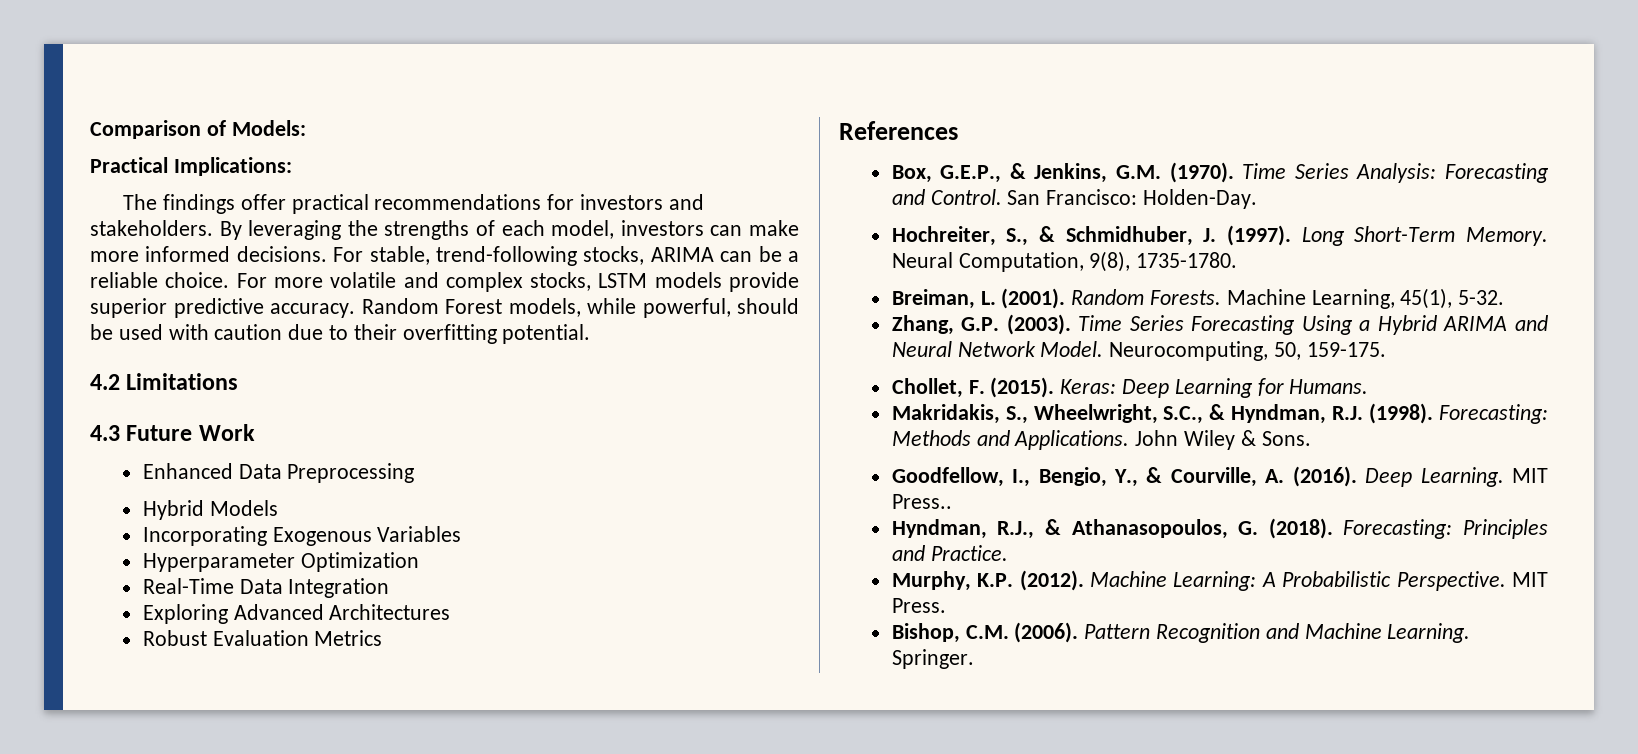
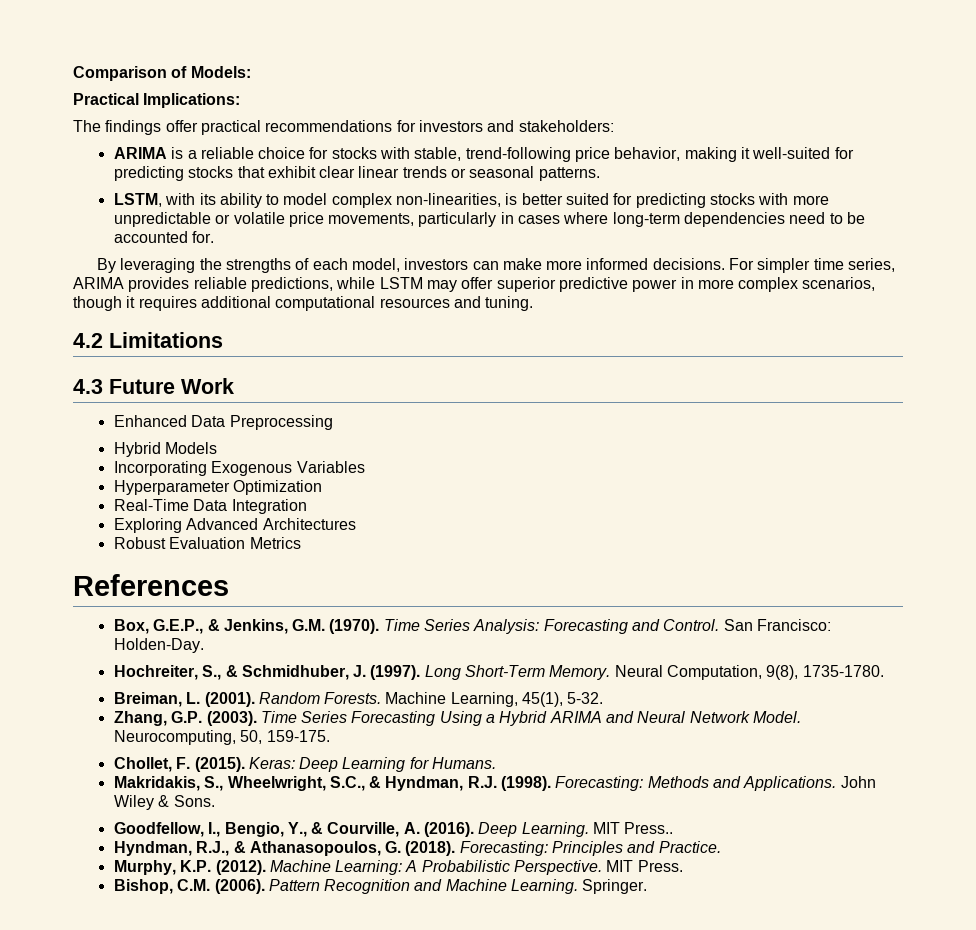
- The findings offer practical recommendations for investors and stakeholders. By leveraging the strengths of each model, investors can make more informed decisions.
+ The findings offer practical recommendations for investors and stakeholders:
+ ARIMA is a reliable choice for stocks with stable, trend-following price behavior, making it well-suited for predicting stocks that exhibit clear linear trends or seasonal patterns.
+ LSTM, with its ability to model complex non-linearities, is better suited for predicting stocks with more unpredictable or volatile price movements, particularly in cases where long-term dependencies need to be accounted for.
+ By leveraging the strengths of each model, investors can make more informed decisions.
- For stable, trend-following stocks, ARIMA can be a reliable choice. For more volatile and complex stocks, LSTM models provide superior predictive accuracy. Random Forest models, while powerful, should be used with caution due to their overfitting potential.
+ For simpler time series, ARIMA provides reliable predictions, while LSTM may offer superior predictive power in more complex scenarios, though it requires additional computational resources and tuning.

